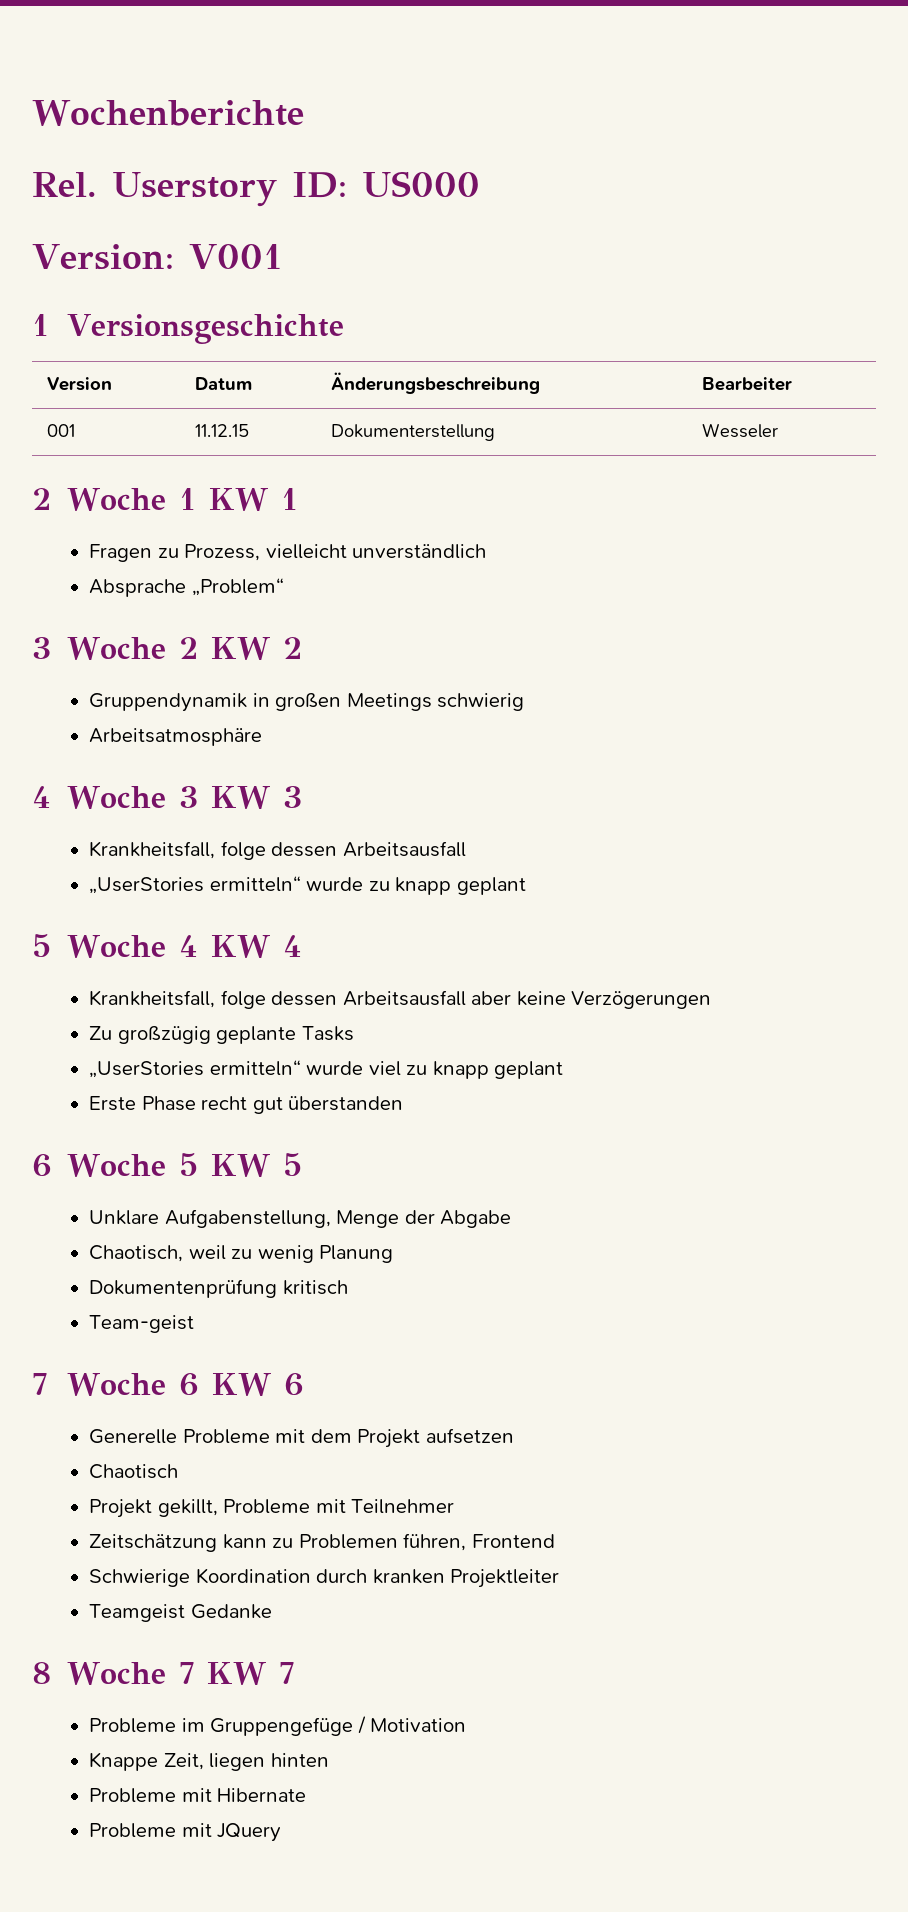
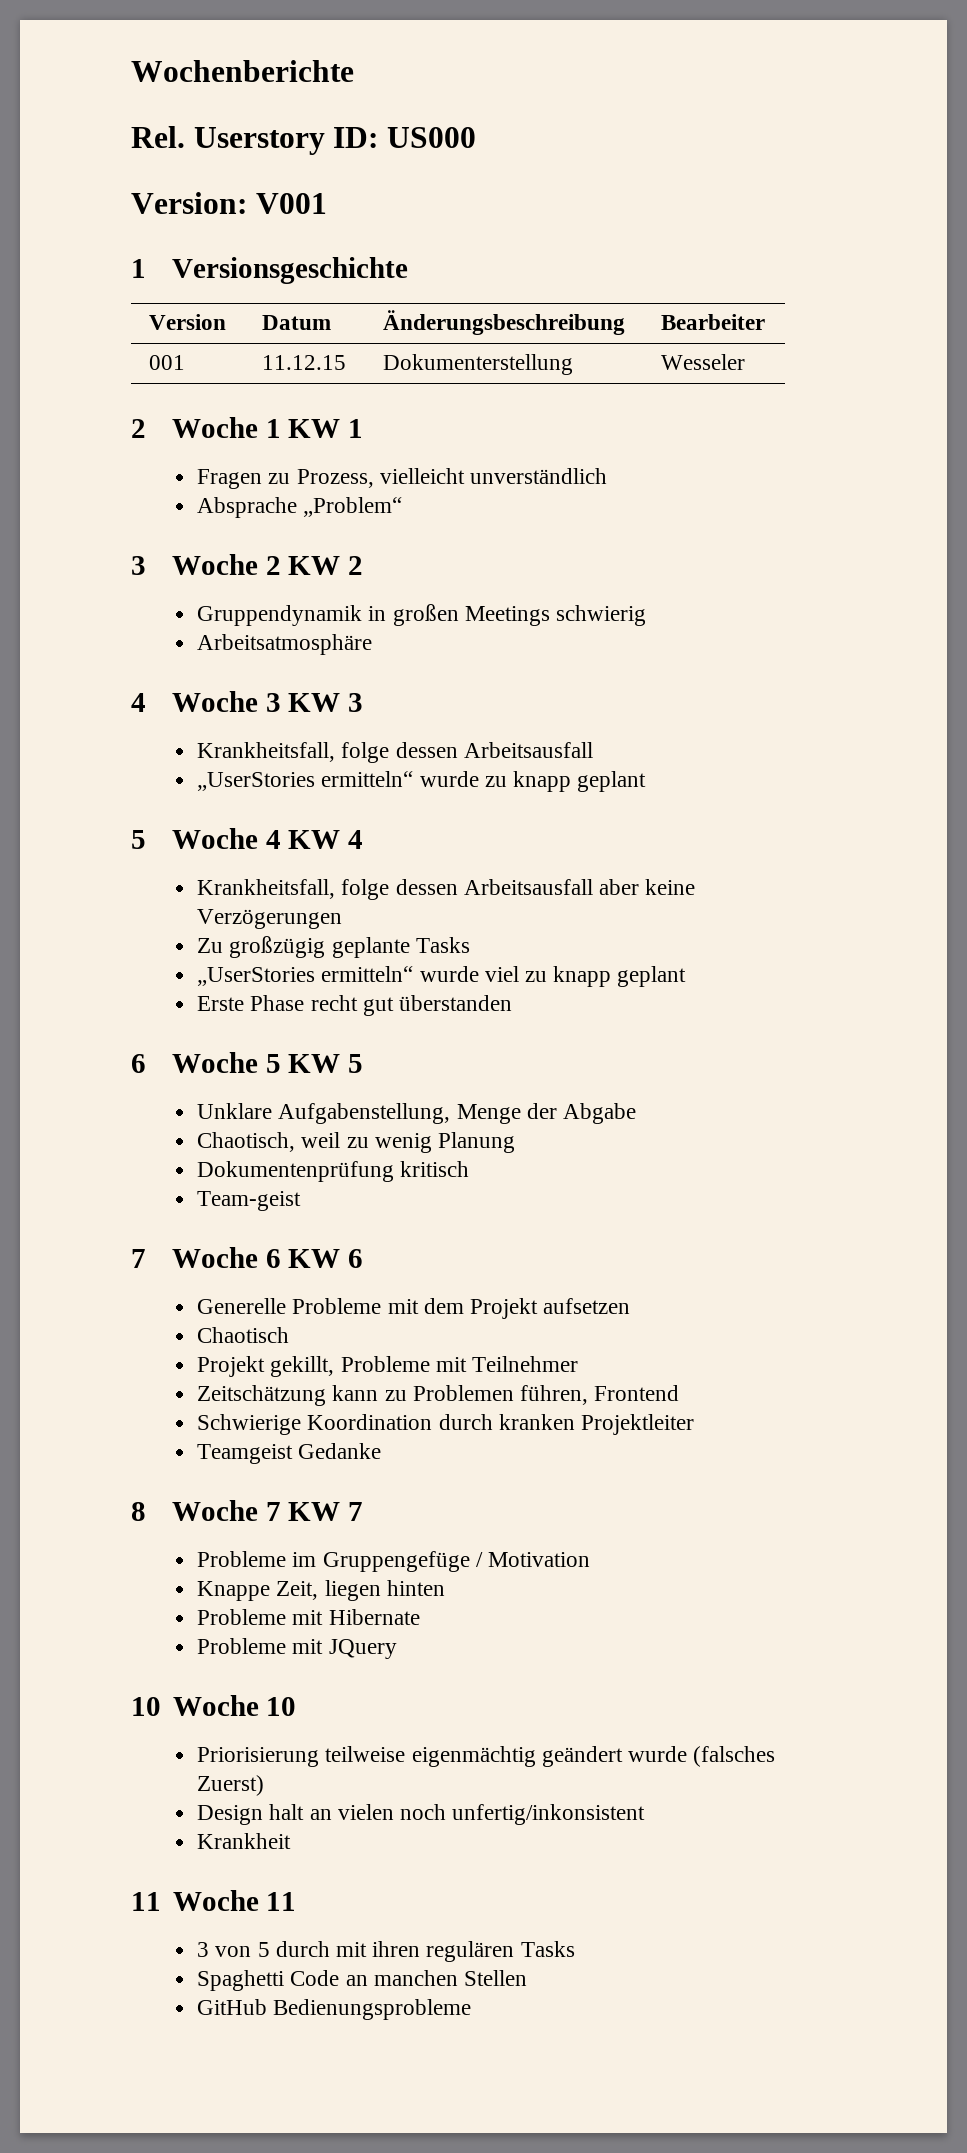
+ 10 Woche 10
+ Priorisierung teilweise eigenmächtig geändert wurde (falsches Zuerst)
+ Design halt an vielen noch unfertig/inkonsistent
+ Krankheit
+ 11 Woche 11
+ 3 von 5 durch mit ihren regulären Tasks
+ Spaghetti Code an manchen Stellen
+ GitHub Bedienungsprobleme

